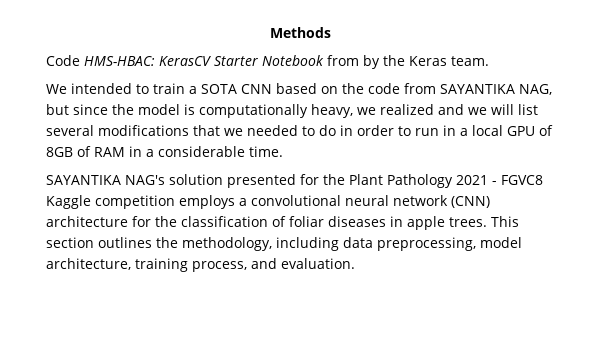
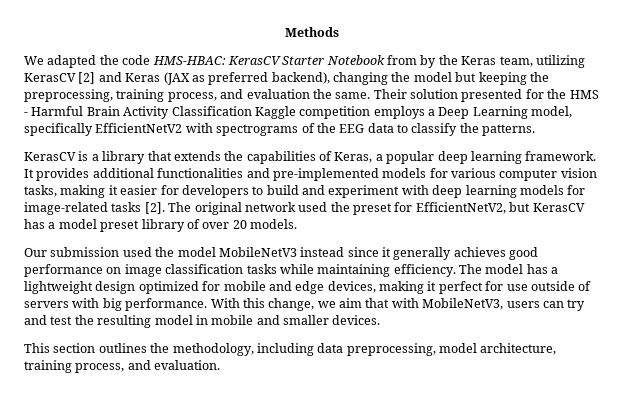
- Code HMS-HBAC: KerasCV Starter Notebook from by the Keras team.
- We intended to train a SOTA CNN based on the code from SAYANTIKA NAG, but since the model is computationally heavy, we realized and we will list several modifications that we needed to do in order to run in a local GPU of 8GB of RAM in a considerable time.
- SAYANTIKA NAG's solution presented for the Plant Pathology 2021 - FGVC8 Kaggle competition employs a convolutional neural network (CNN) architecture for the classification of foliar diseases in apple trees. This section outlines the methodology, including data preprocessing, model architecture, training process, and evaluation.
+ We adapted the code HMS-HBAC: KerasCV Starter Notebook from by the Keras team, utilizing KerasCV [2] and Keras (JAX as preferred backend), changing the model but keeping the preprocessing, training process, and evaluation the same. Their solution presented for the HMS - Harmful Brain Activity Classification Kaggle competition employs a Deep Learning model, specifically EfficientNetV2 with spectrograms of the EEG data to classify the patterns.
+ KerasCV is a library that extends the capabilities of Keras, a popular deep learning framework. It provides additional functionalities and pre-implemented models for various computer vision tasks, making it easier for developers to build and experiment with deep learning models for image-related tasks [2]. The original network used the preset for EfficientNetV2, but KerasCV has a model preset library of over 20 models.
+ Our submission used the model MobileNetV3 instead since it generally achieves good performance on image classification tasks while maintaining efficiency. The model has a lightweight design optimized for mobile and edge devices, making it perfect for use outside of servers with big performance. With this change, we aim that with MobileNetV3, users can try and test the resulting model in mobile and smaller devices.
+ This section outlines the methodology, including data preprocessing, model architecture, training process, and evaluation.

